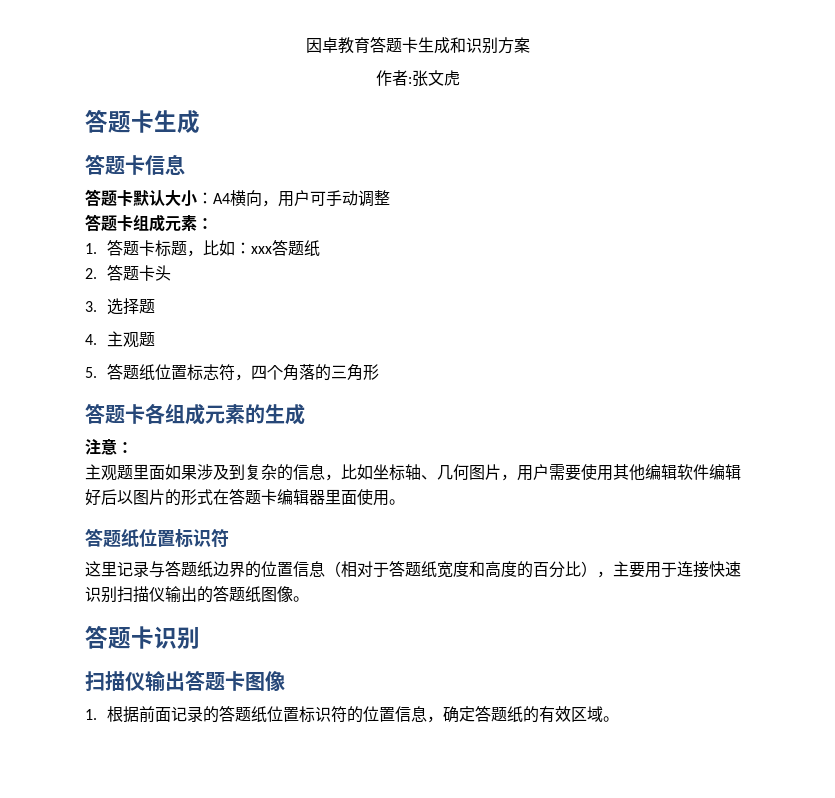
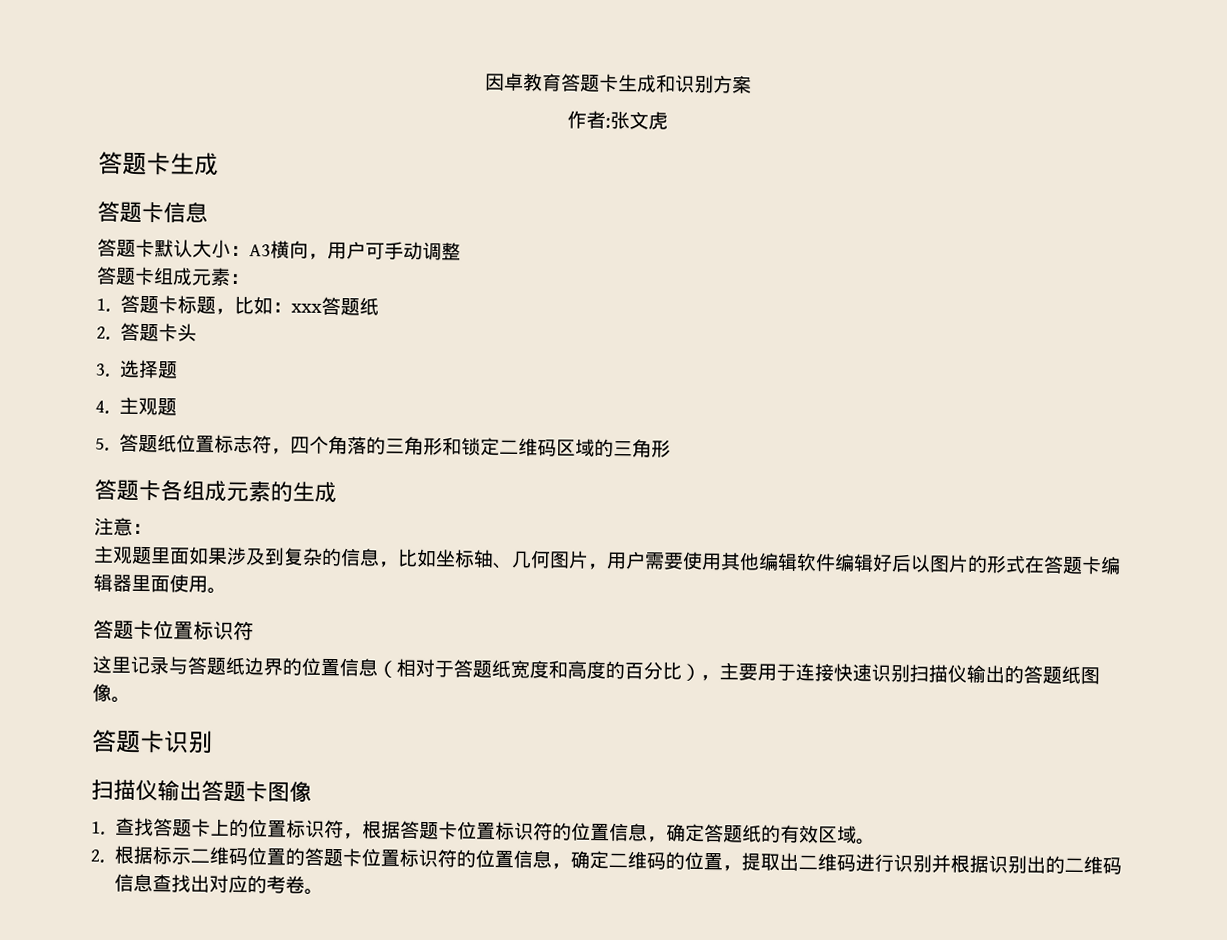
- 答题卡默认大小：A4横向，用户可手动调整
+ 答题卡默认大小：A3横向，用户可手动调整
- 5.答题纸位置标志符，四个角落的三角形
+ 5.答题纸位置标志符，四个角落的三角形和锁定二维码区域的三角形
  主观题里面如果涉及到复杂的信息，比如坐标轴、几何图片，用户需要使用其他编辑软件编辑好后以图片的形式在答题卡编辑器里面使用。
- 答题纸位置标识符
+ 答题卡位置标识符
- 1.根据前面记录的答题纸位置标识符的位置信息，确定答题纸的有效区域。
+ 1.查找答题卡上的位置标识符，根据答题卡位置标识符的位置信息，确定答题纸的有效区域。
+ 2.根据标示二维码位置的答题卡位置标识符的位置信息，确定二维码的位置，提取出二维码进行识别并根据识别出的二维码信息查找出对应的考卷。

